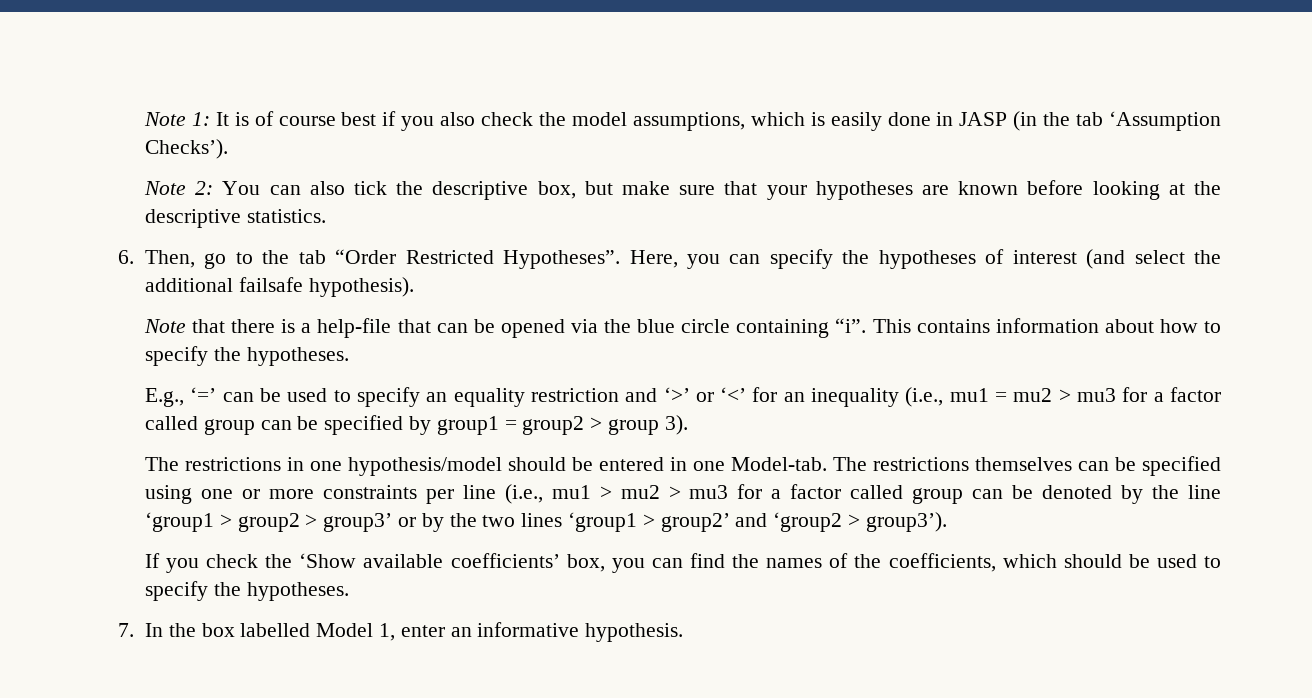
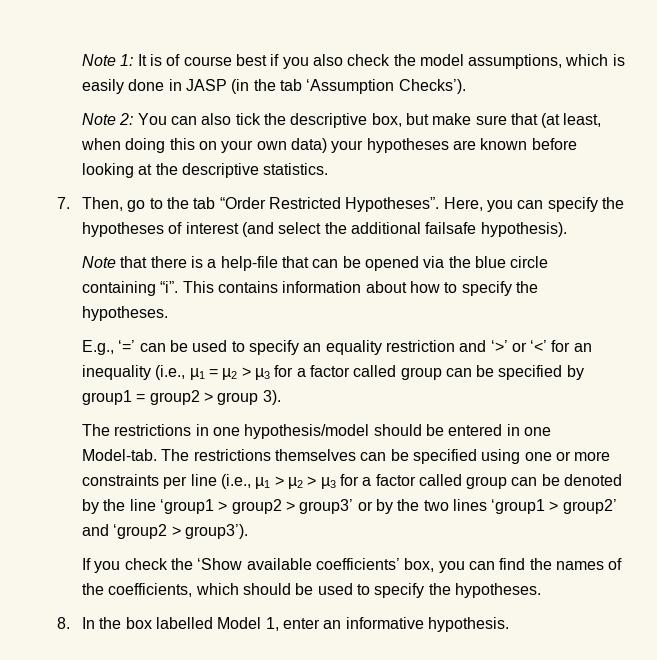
- Note 2: You can also tick the descriptive box, but make sure that your hypotheses are known before looking at the descriptive statistics.
+ Note 2: You can also tick the descriptive box, but make sure that (at least, when doing this on your own data) your hypotheses are known before looking at the descriptive statistics.
- 6. Then, go to the tab “Order Restricted Hypotheses”.
+ 7. Then, go to the tab “Order Restricted Hypotheses”.
- E.g., ‘=’ can be used to specify an equality restriction and ‘>’ or ‘<’ for an inequality (i.e., mu1 = mu2 > mu3 for a factor called group can be specified by group1 = group2 > group 3).
+ E.g., ‘=’ can be used to specify an equality restriction and ‘>’ or ‘<’ for an inequality (i.e., µ1 = µ2 > µ3 for a factor called group can be specified by group1 = group2 > group 3).
- The restrictions themselves can be specified using one or more constraints per line (i.e., mu1 > mu2 > mu3 for a factor called group can be denoted by the line ‘group1 > group2 > group3’ or by the two lines ‘group1 > group2’ and ‘group2 > group3’).
+ The restrictions themselves can be specified using one or more constraints per line (i.e., µ1 > µ2 > µ3 for a factor called group can be denoted by the line ‘group1 > group2 > group3’ or by the two lines ‘group1 > group2’ and ‘group2 > group3’).
- 7. In the box labelled Model 1, enter an informative hypothesis.
+ 8. In the box labelled Model 1, enter an informative hypothesis.

